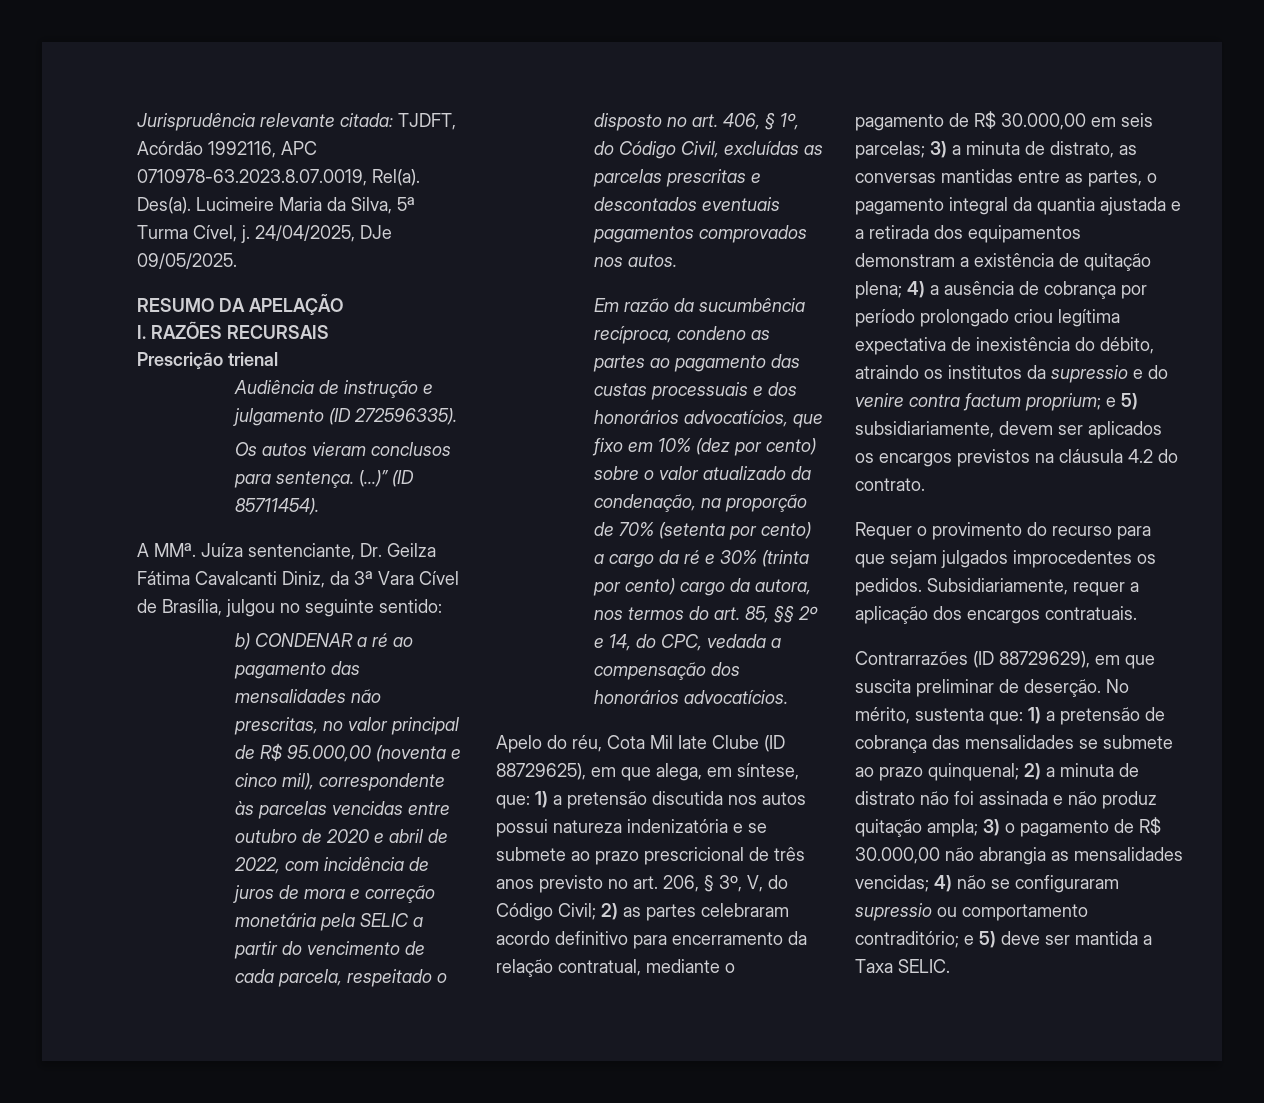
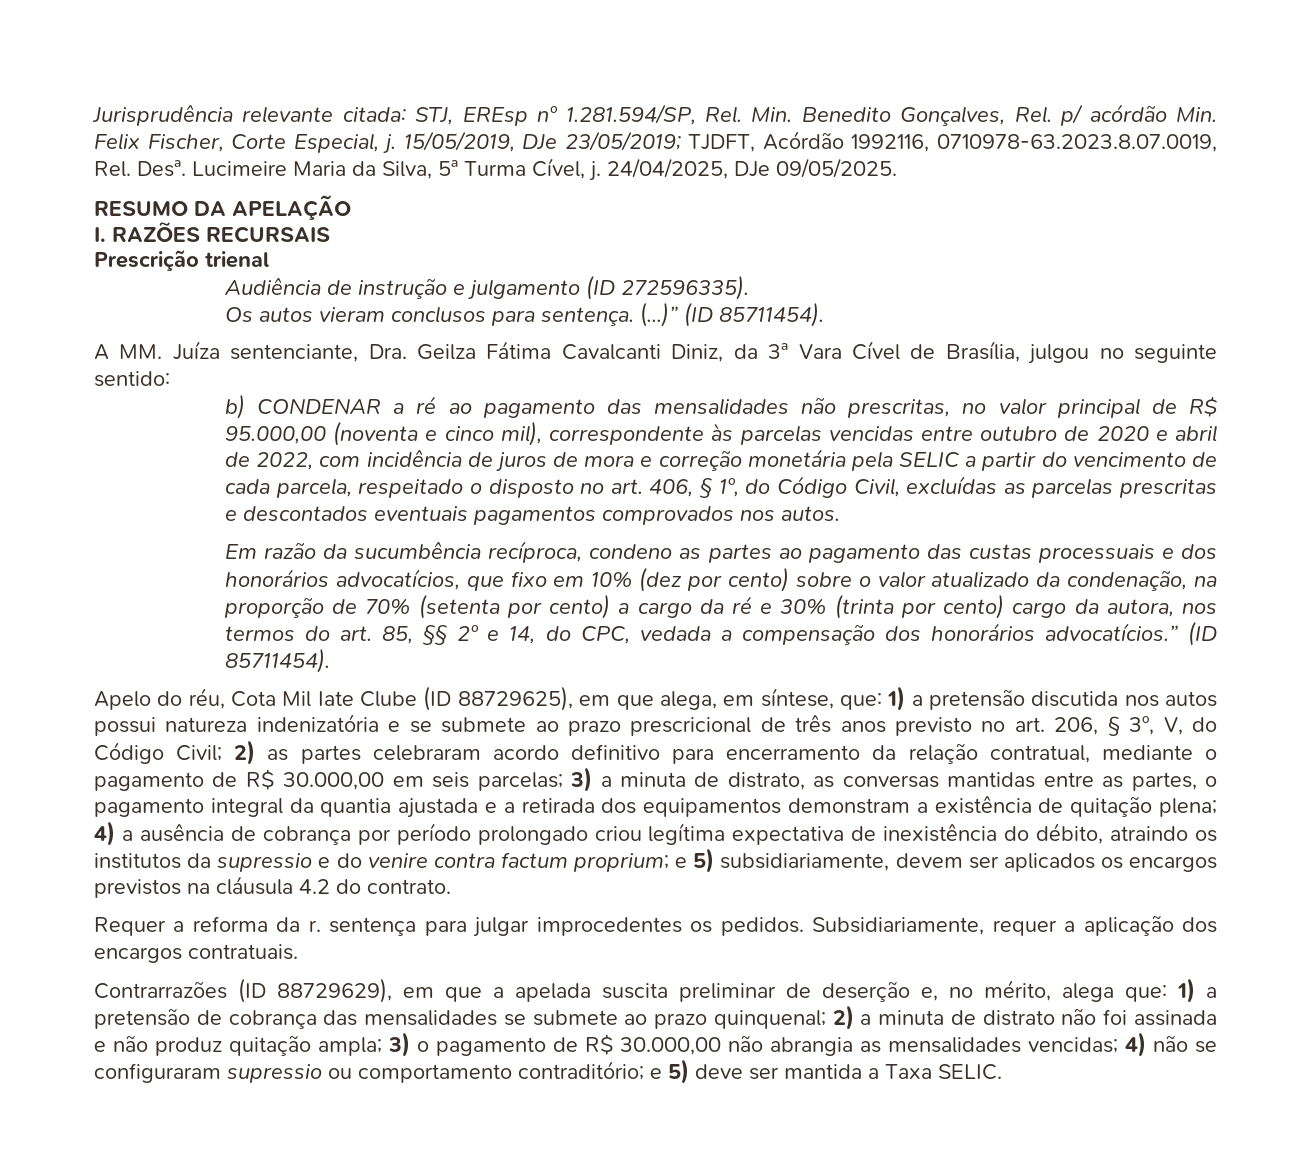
- Jurisprudência relevante citada: TJDFT, Acórdão 1992116, APC 0710978-63.2023.8.07.0019, Rel(a). Des(a).
+ Jurisprudência relevante citada: STJ, EREsp nº 1.281.594/SP, Rel. Min. Benedito Gonçalves, Rel. p/ acórdão Min. Felix Fischer, Corte Especial, j. 15/05/2019, DJe 23/05/2019; TJDFT, Acórdão 1992116, 0710978-63.2023.8.07.0019, Rel. Desª.
- A MMª. Juíza sentenciante, Dr. Geilza Fátima Cavalcanti Diniz, da 3ª Vara Cível de Brasília, julgou no seguinte sentido:
+ A MM. Juíza sentenciante, Dra. Geilza Fátima Cavalcanti Diniz, da 3ª Vara Cível de Brasília, julgou no seguinte sentido:
- Em razão da sucumbência recíproca, condeno as partes ao pagamento das custas processuais e dos honorários advocatícios, que fixo em 10% (dez por cento) sobre o valor atualizado da condenação, na proporção de 70% (setenta por cento) a cargo da ré e 30% (trinta por cento) cargo da autora, nos termos do art. 85, §§ 2º e 14, do CPC, vedada a compensação dos honorários advocatícios.
+ Em razão da sucumbência recíproca, condeno as partes ao pagamento das custas processuais e dos honorários advocatícios, que fixo em 10% (dez por cento) sobre o valor atualizado da condenação, na proporção de 70% (setenta por cento) a cargo da ré e 30% (trinta por cento) cargo da autora, nos termos do art. 85, §§ 2º e 14, do CPC, vedada a compensação dos honorários advocatícios.” (ID 85711454).
- Requer o provimento do recurso para que sejam julgados improcedentes os pedidos.
+ Requer a reforma da r. sentença para julgar improcedentes os pedidos.
- Contrarrazões (ID 88729629), em que suscita preliminar de deserção. No mérito, sustenta que:
+ Contrarrazões (ID 88729629), em que a apelada suscita preliminar de deserção e, no mérito, alega que:

